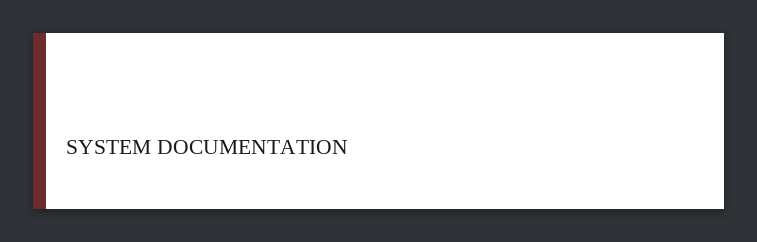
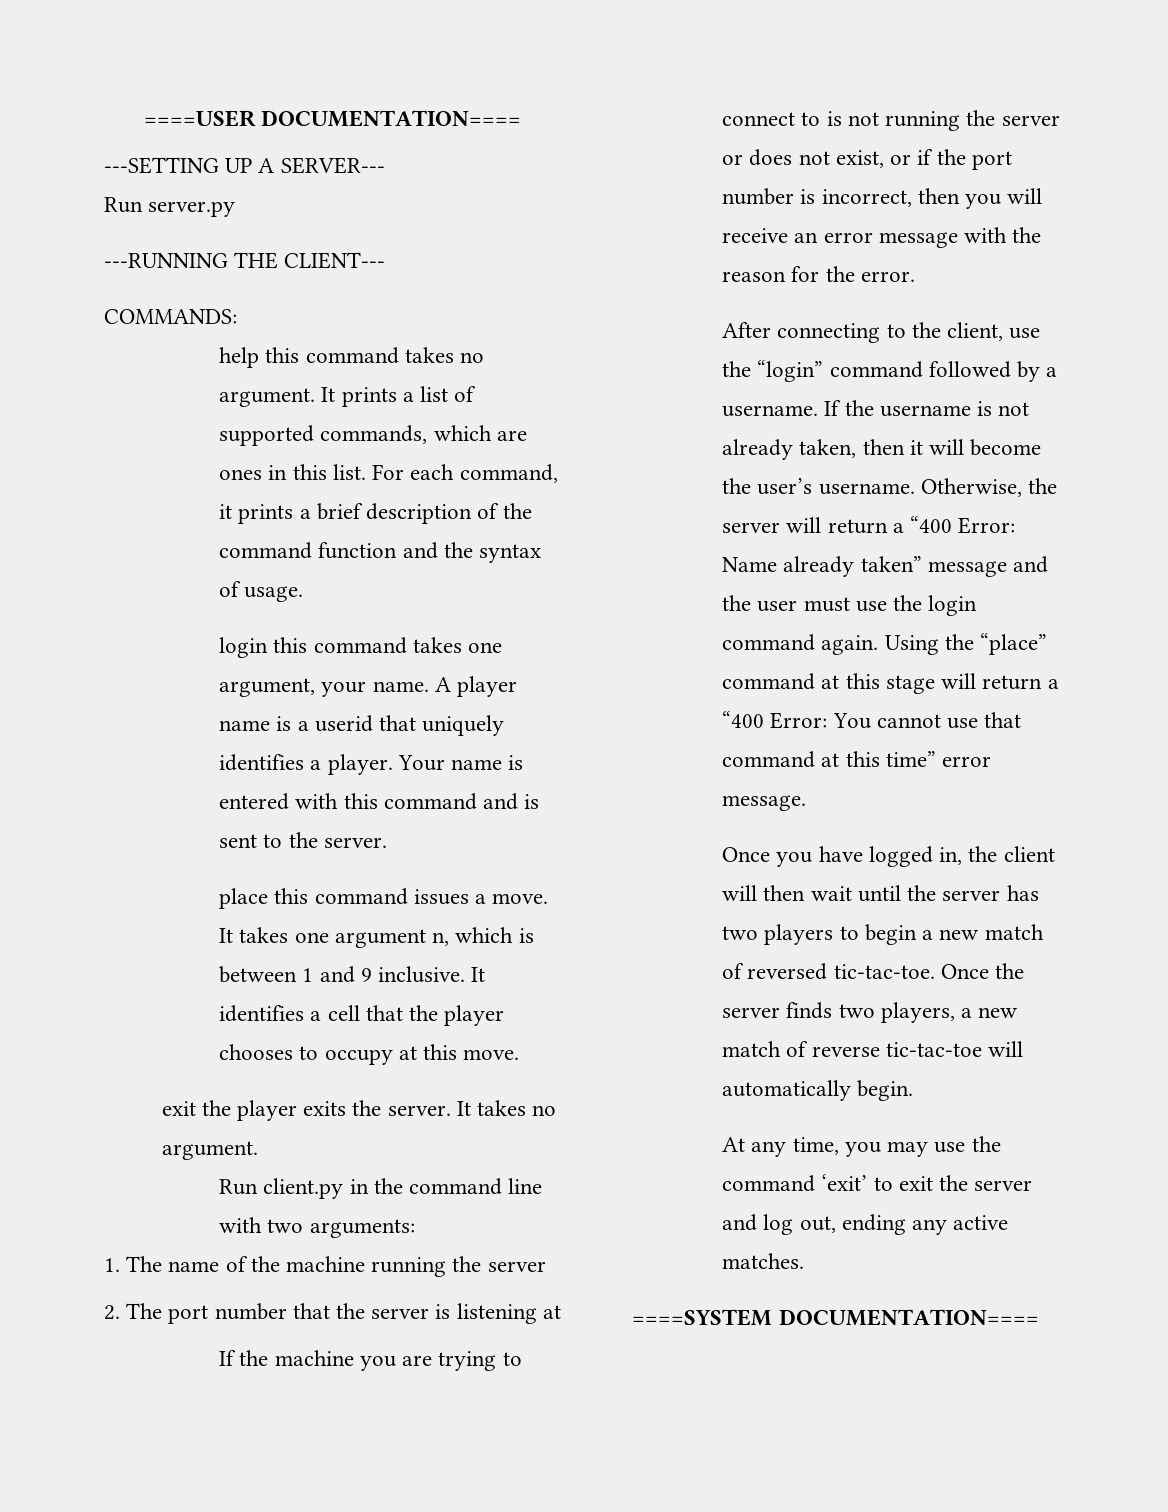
- SYSTEM DOCUMENTATION
+ ====USER DOCUMENTATION====
+ ---SETTING UP A SERVER---
+ Run server.py
+ ---RUNNING THE CLIENT---
+ COMMANDS:
+ help this command takes no argument. It prints a list of supported commands, which are ones in this list. For each command, it prints a brief description of the command function and the syntax of usage.
+ login this command takes one argument, your name. A player name is a userid that uniquely identifies a player. Your name is entered with this command and is sent to the server.
+ place this command issues a move. It takes one argument n, which is between 1 and 9 inclusive. It identifies a cell that the player chooses to occupy at this move.
+ exit the player exits the server. It takes no argument.
+ Run client.py in the command line with two arguments:
+ 1. The name of the machine running the server
+ 2. The port number that the server is listening at
+ If the machine you are trying to connect to is not running the server or does not exist, or if the port number is incorrect, then you will receive an error message with the reason for the error.
+ After connecting to the client, use the “login” command followed by a username. If the username is not already taken, then it will become the user’s username. Otherwise, the server will return a “400 Error: Name already taken” message and the user must use the login command again. Using the “place” command at this stage will return a “400 Error: You cannot use that command at this time” error message.
+ Once you have logged in, the client will then wait until the server has two players to begin a new match of reversed tic-tac-toe. Once the server finds two players, a new match of reverse tic-tac-toe will automatically begin.
+ At any time, you may use the command ‘exit’ to exit the server and log out, ending any active matches.
+ ====SYSTEM DOCUMENTATION====

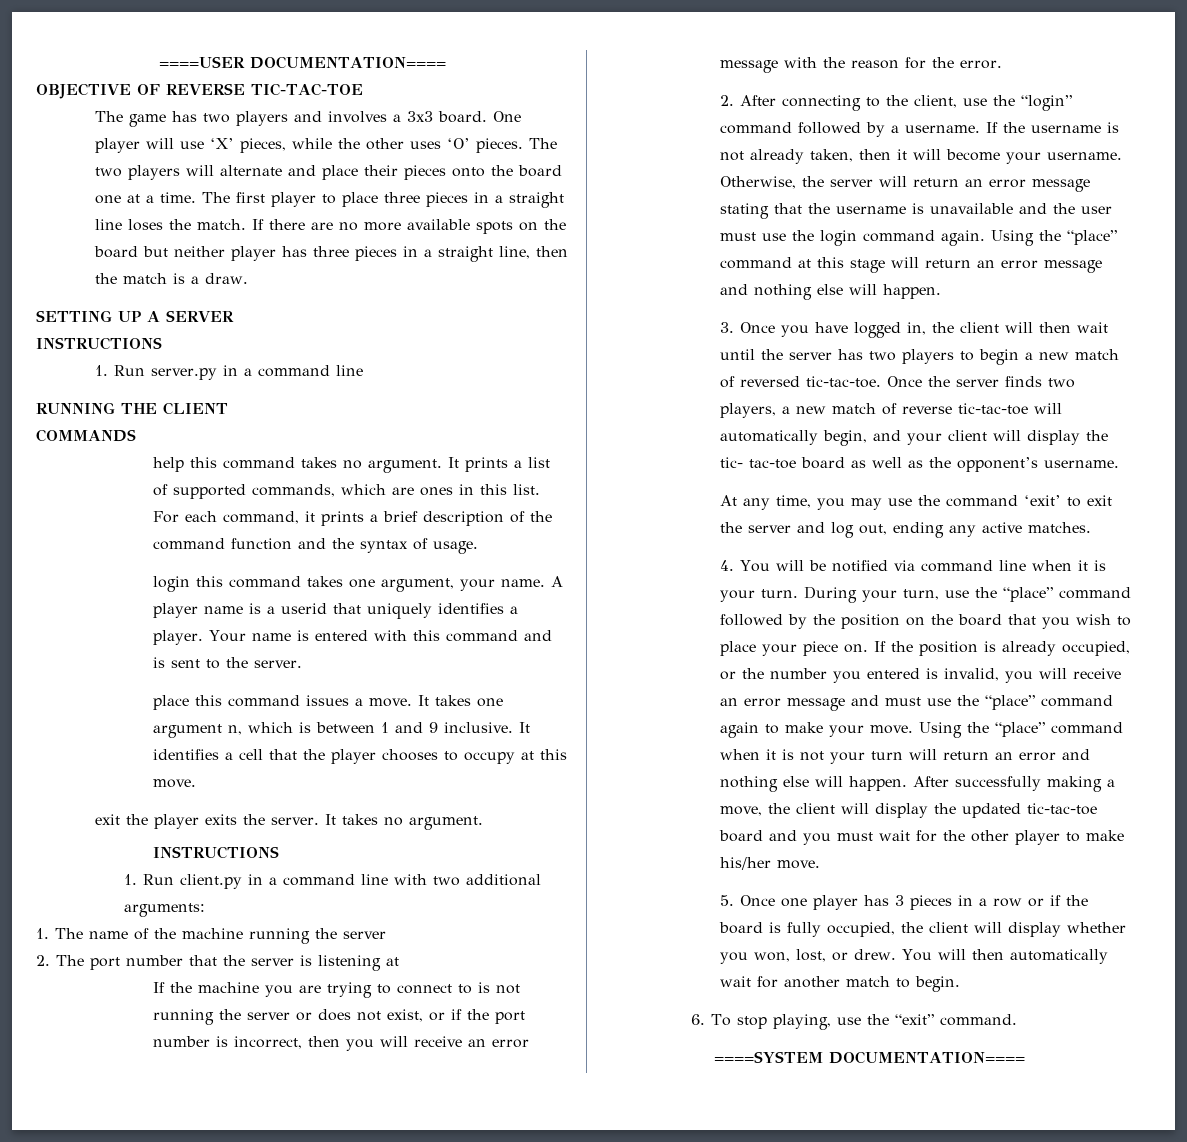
- ---SETTING UP A SERVER---
- Run server.py
- ---RUNNING THE CLIENT---
- COMMANDS:
+ OBJECTIVE OF REVERSE TIC-TAC-TOE
+ The game has two players and involves a 3x3 board. One player will use ‘X’ pieces, while the other uses ‘O’ pieces. The two players will alternate and place their pieces onto the board one at a time. The first player to place three pieces in a straight line loses the match. If there are no more available spots on the board but neither player has three pieces in a straight line, then the match is a draw.
+ SETTING UP A SERVER
+ INSTRUCTIONS
+ 1. Run server.py in a command line
+ RUNNING THE CLIENT
+ COMMANDS
  It takes no argument.
- Run client.py in the command line with two arguments:
+ INSTRUCTIONS
+ 1. Run client.py in a command line with two additional arguments:
- After connecting to the client, use the “login” command followed by a username.
+ 2. After connecting to the client, use the “login” command followed by a username.
- If the username is not already taken, then it will become the user’s username.
+ If the username is not already taken, then it will become your username.
- Otherwise, the server will return a “400 Error: Name already taken” message and the user must use the login command again.
+ Otherwise, the server will return an error message stating that the username is unavailable and the user must use the login command again.
- Using the “place” command at this stage will return a “400 Error: You cannot use that command at this time” error message.
- Once you have logged in, the client will then wait until the server has two players to begin a new match of reversed tic-tac-toe.
+ Using the “place” command at this stage will return an error message and nothing else will happen.
+ 3. Once you have logged in, the client will then wait until the server has two players to begin a new match of reversed tic-tac-toe.
- Once the server finds two players, a new match of reverse tic-tac-toe will automatically begin.
+ Once the server finds two players, a new match of reverse tic-tac-toe will automatically begin, and your client will display the tic- tac-toe board as well as the opponent’s username.
+ 4. You will be notified via command line when it is your turn. During your turn, use the “place” command followed by the position on the board that you wish to place your piece on. If the position is already occupied, or the number you entered is invalid, you will receive an error message and must use the “place” command again to make your move. Using the “place” command when it is not your turn will return an error and nothing else will happen. After successfully making a move, the client will display the updated tic-tac-toe board and you must wait for the other player to make his/her move.
+ 5. Once one player has 3 pieces in a row or if the board is fully occupied, the client will display whether you won, lost, or drew. You will then automatically wait for another match to begin.
+ 6. To stop playing, use the “exit” command.

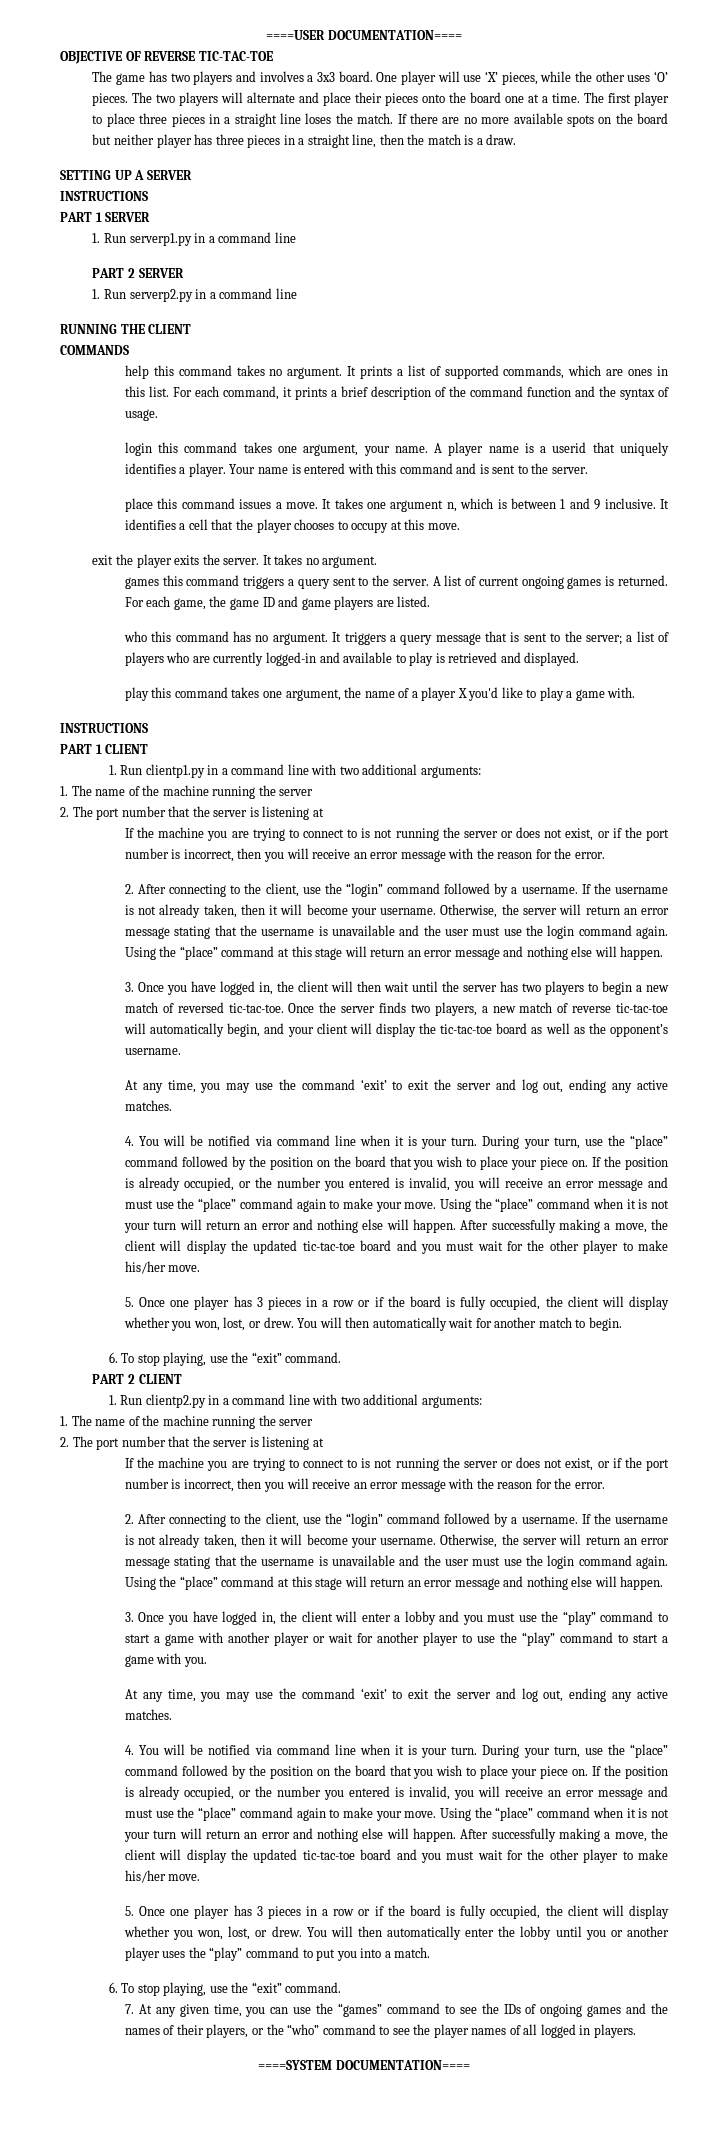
- 1. Run server.py in a command line
+ PART 1 SERVER
+ 1. Run serverp1.py in a command line
+ PART 2 SERVER
+ 1. Run serverp2.py in a command line
  It takes no argument.
+ games this command triggers a query sent to the server. A list of current ongoing games is returned. For each game, the game ID and game players are listed.
+ who this command has no argument. It triggers a query message that is sent to the server; a list of players who are currently logged-in and available to play is retrieved and displayed.
+ play this command takes one argument, the name of a player X you'd like to play a game with.
  INSTRUCTIONS
- 1. Run client.py in a command line with two additional arguments:
+ PART 1 CLIENT
+ 1. Run clientp1.py in a command line with two additional arguments:
- Once the server finds two players, a new match of reverse tic-tac-toe will automatically begin, and your client will display the tic- tac-toe board as well as the opponent’s username.
+ Once the server finds two players, a new match of reverse tic-tac-toe will automatically begin, and your client will display the tic-tac-toe board as well as the opponent’s username.
+ PART 2 CLIENT
+ 1. Run clientp2.py in a command line with two additional arguments:
+ 1. The name of the machine running the server
+ 2. The port number that the server is listening at
+ If the machine you are trying to connect to is not running the server or does not exist, or if the port number is incorrect, then you will receive an error message with the reason for the error.
+ 2. After connecting to the client, use the “login” command followed by a username. If the username is not already taken, then it will become your username. Otherwise, the server will return an error message stating that the username is unavailable and the user must use the login command again. Using the “place” command at this stage will return an error message and nothing else will happen.
+ 3. Once you have logged in, the client will enter a lobby and you must use the “play” command to start a game with another player or wait for another player to use the “play” command to start a game with you.
+ At any time, you may use the command ‘exit’ to exit the server and log out, ending any active matches.
+ 4. You will be notified via command line when it is your turn. During your turn, use the “place” command followed by the position on the board that you wish to place your piece on. If the position is already occupied, or the number you entered is invalid, you will receive an error message and must use the “place” command again to make your move. Using the “place” command when it is not your turn will return an error and nothing else will happen. After successfully making a move, the client will display the updated tic-tac-toe board and you must wait for the other player to make his/her move.
+ 5. Once one player has 3 pieces in a row or if the board is fully occupied, the client will display whether you won, lost, or drew. You will then automatically enter the lobby until you or another player uses the “play” command to put you into a match.
+ 6. To stop playing, use the “exit” command.
+ 7. At any given time, you can use the “games” command to see the IDs of ongoing games and the names of their players, or the “who” command to see the player names of all logged in players.

